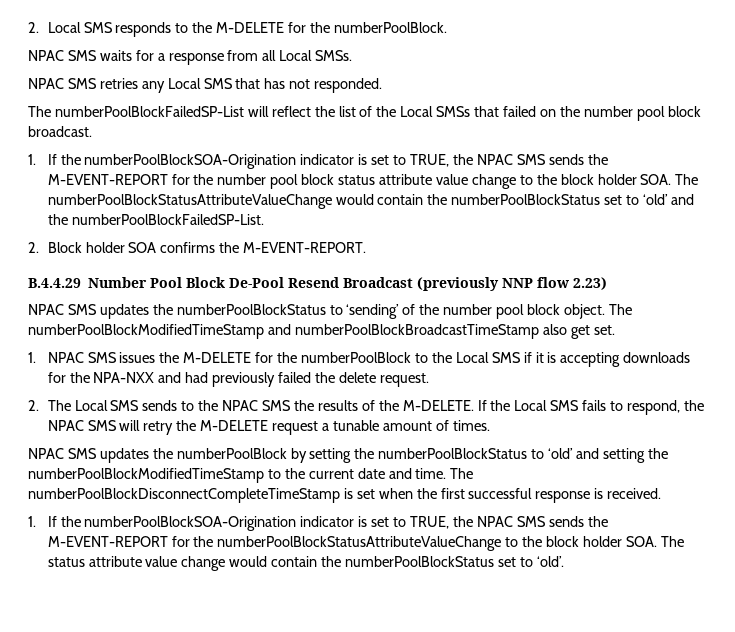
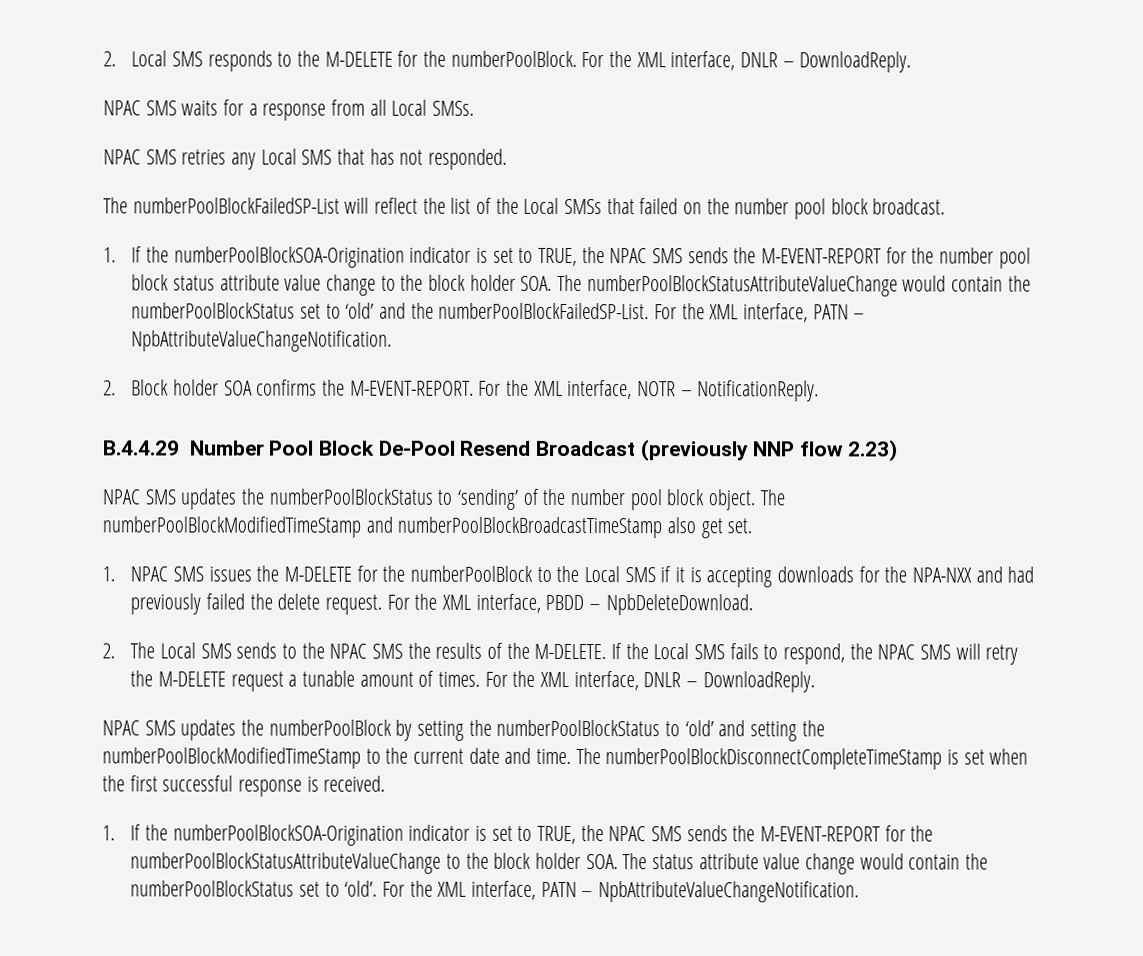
- 2. Local SMS responds to the M-DELETE for the numberPoolBlock.
+ 2. Local SMS responds to the M-DELETE for the numberPoolBlock. For the XML interface, DNLR – DownloadReply.
- 1. If the numberPoolBlockSOA-Origination indicator is set to TRUE, the NPAC SMS sends the M-EVENT-REPORT for the number pool block status attribute value change to the block holder SOA. The numberPoolBlockStatusAttributeValueChange would contain the numberPoolBlockStatus set to ‘old’ and the numberPoolBlockFailedSP-List.
+ 1. If the numberPoolBlockSOA-Origination indicator is set to TRUE, the NPAC SMS sends the M-EVENT-REPORT for the number pool block status attribute value change to the block holder SOA. The numberPoolBlockStatusAttributeValueChange would contain the numberPoolBlockStatus set to ‘old’ and the numberPoolBlockFailedSP-List. For the XML interface, PATN – NpbAttributeValueChangeNotification.
+ For the XML interface, NOTR – NotificationReply.
+ For the XML interface, PBDD – NpbDeleteDownload.
- If the Local SMS fails to respond, the NPAC SMS will retry the M-DELETE request a tunable amount of times.
+ If the Local SMS fails to respond, the NPAC SMS will retry the M-DELETE request a tunable amount of times. For the XML interface, DNLR – DownloadReply.
- 1. If the numberPoolBlockSOA-Origination indicator is set to TRUE, the NPAC SMS sends the M-EVENT-REPORT for the numberPoolBlockStatusAttributeValueChange to the block holder SOA. The status attribute value change would contain the numberPoolBlockStatus set to ‘old’.
+ 1. If the numberPoolBlockSOA-Origination indicator is set to TRUE, the NPAC SMS sends the M-EVENT-REPORT for the numberPoolBlockStatusAttributeValueChange to the block holder SOA. The status attribute value change would contain the numberPoolBlockStatus set to ‘old’. For the XML interface, PATN – NpbAttributeValueChangeNotification.

